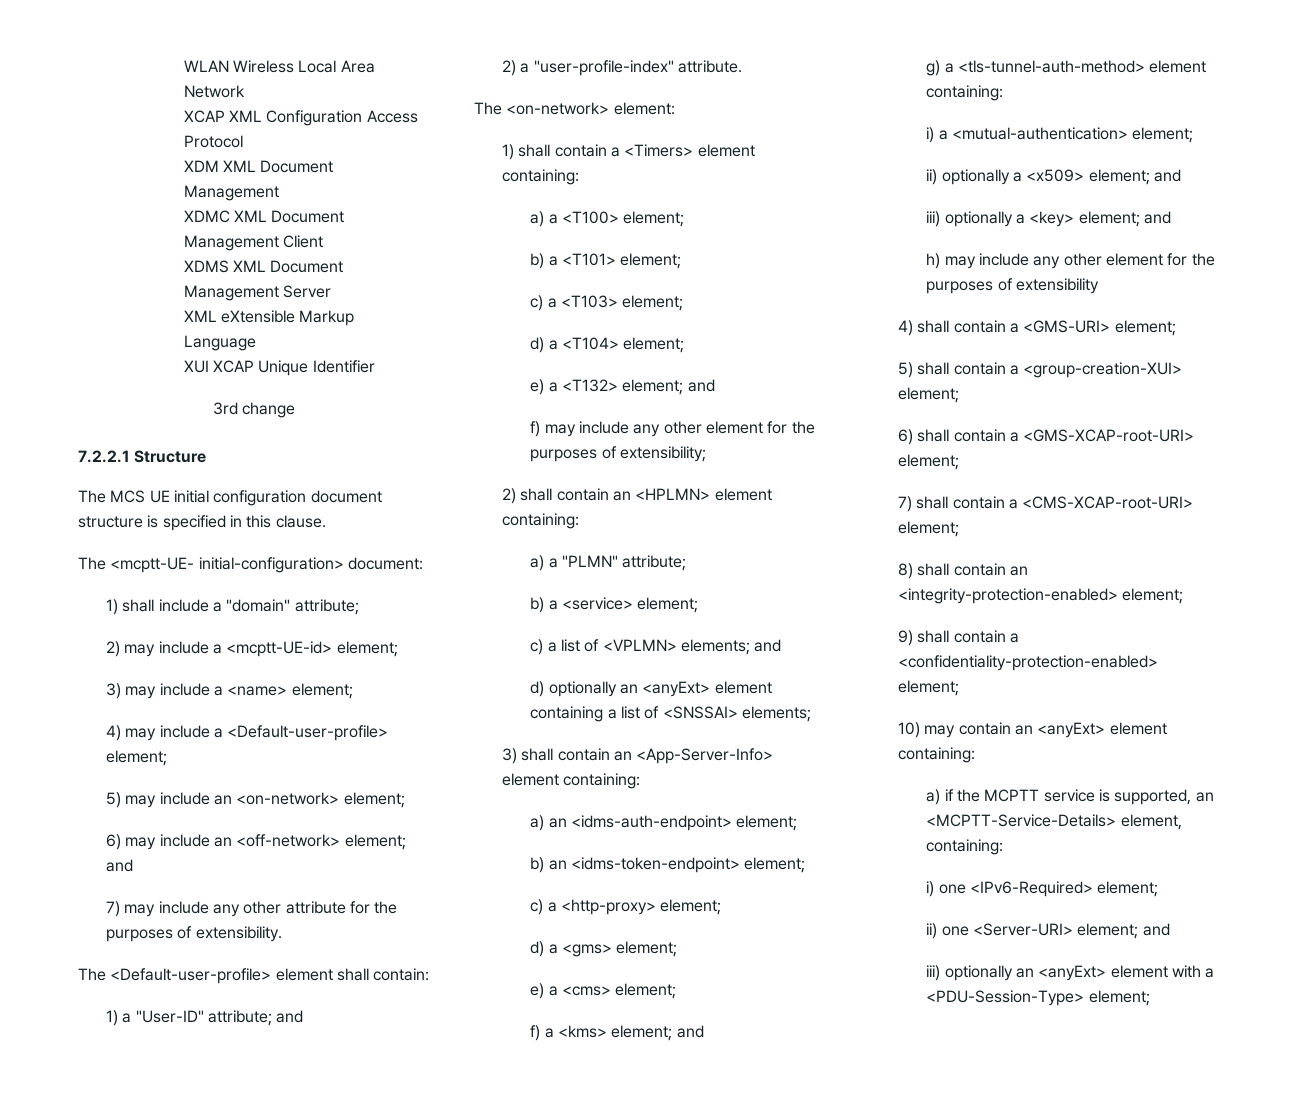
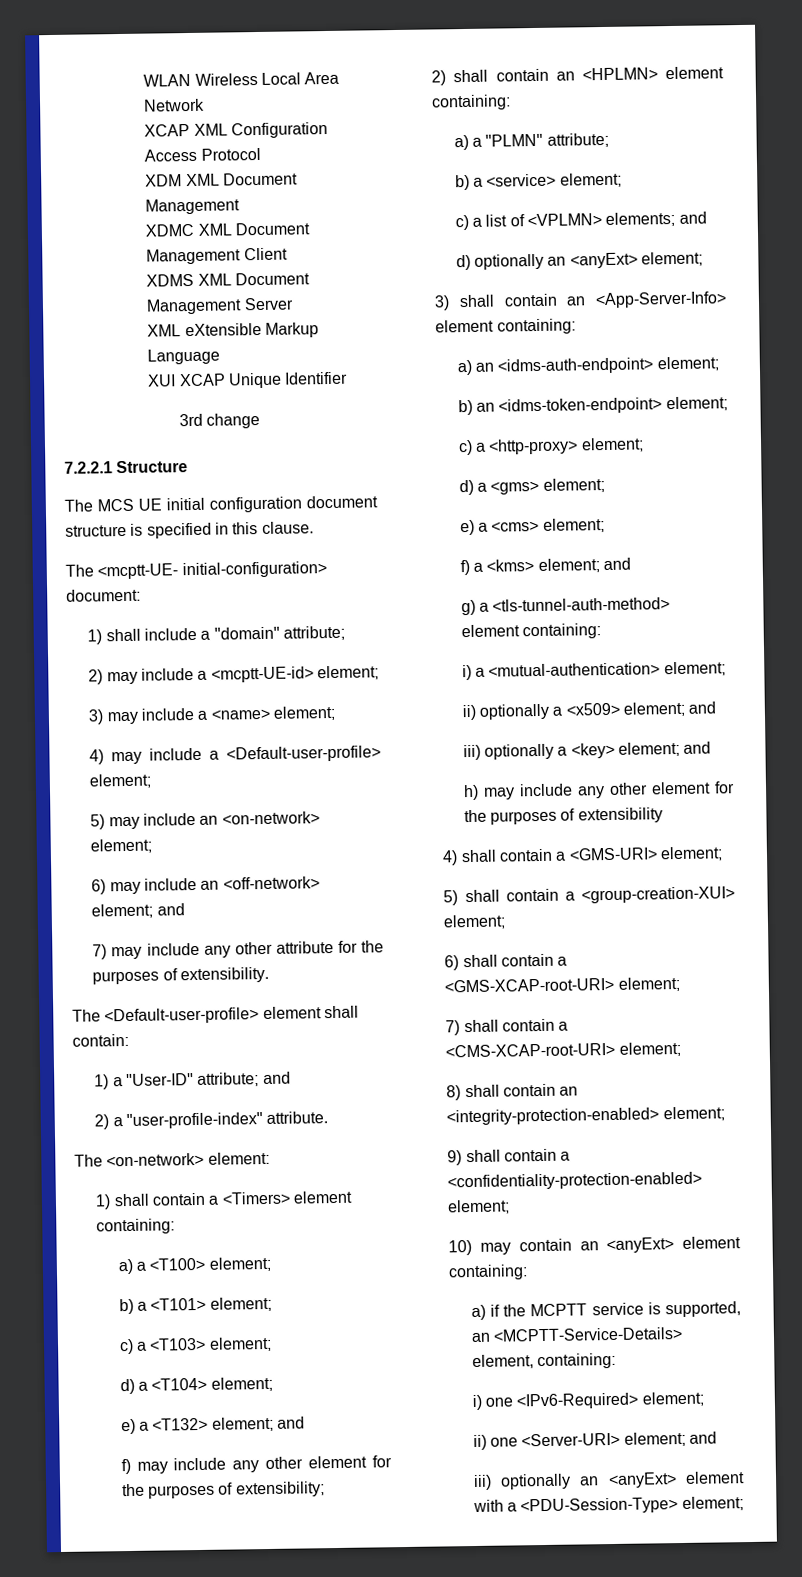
- d) optionally an <anyExt> element containing a list of <SNSSAI> elements;
+ d) optionally an <anyExt> element;

